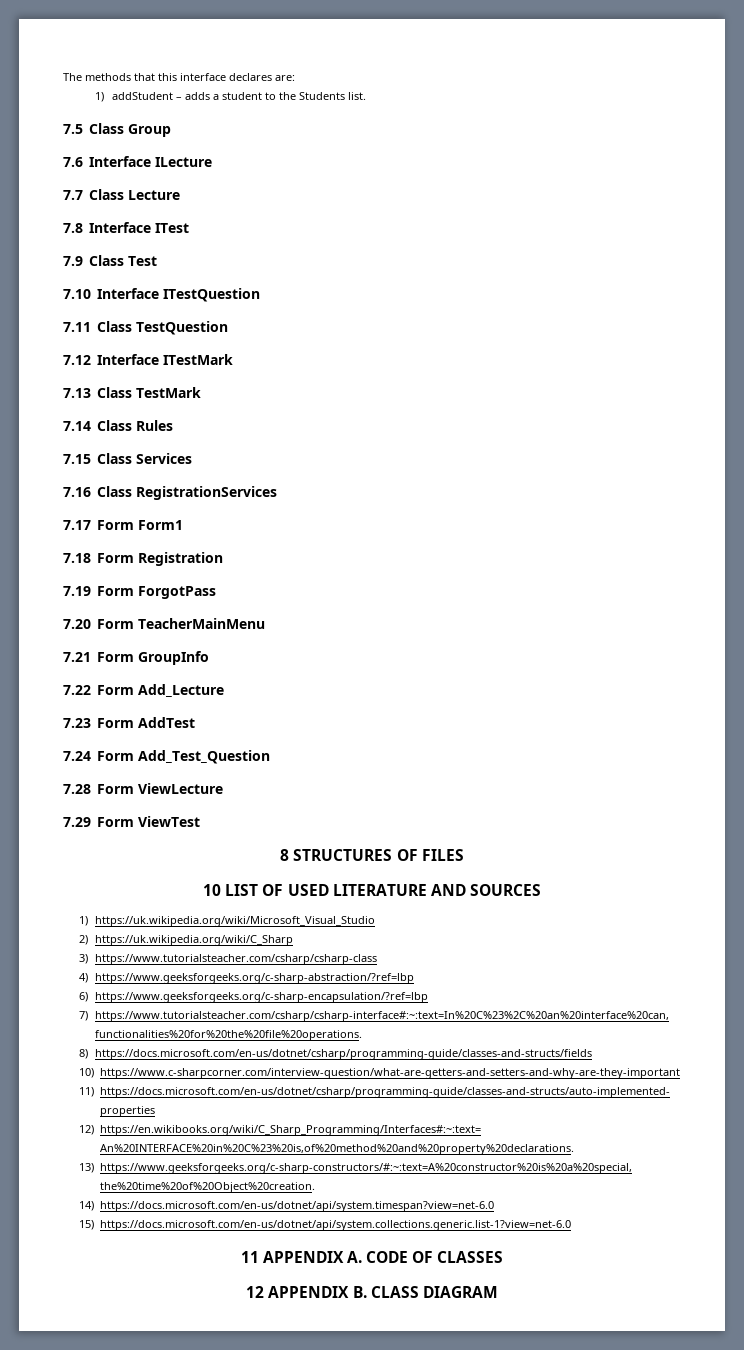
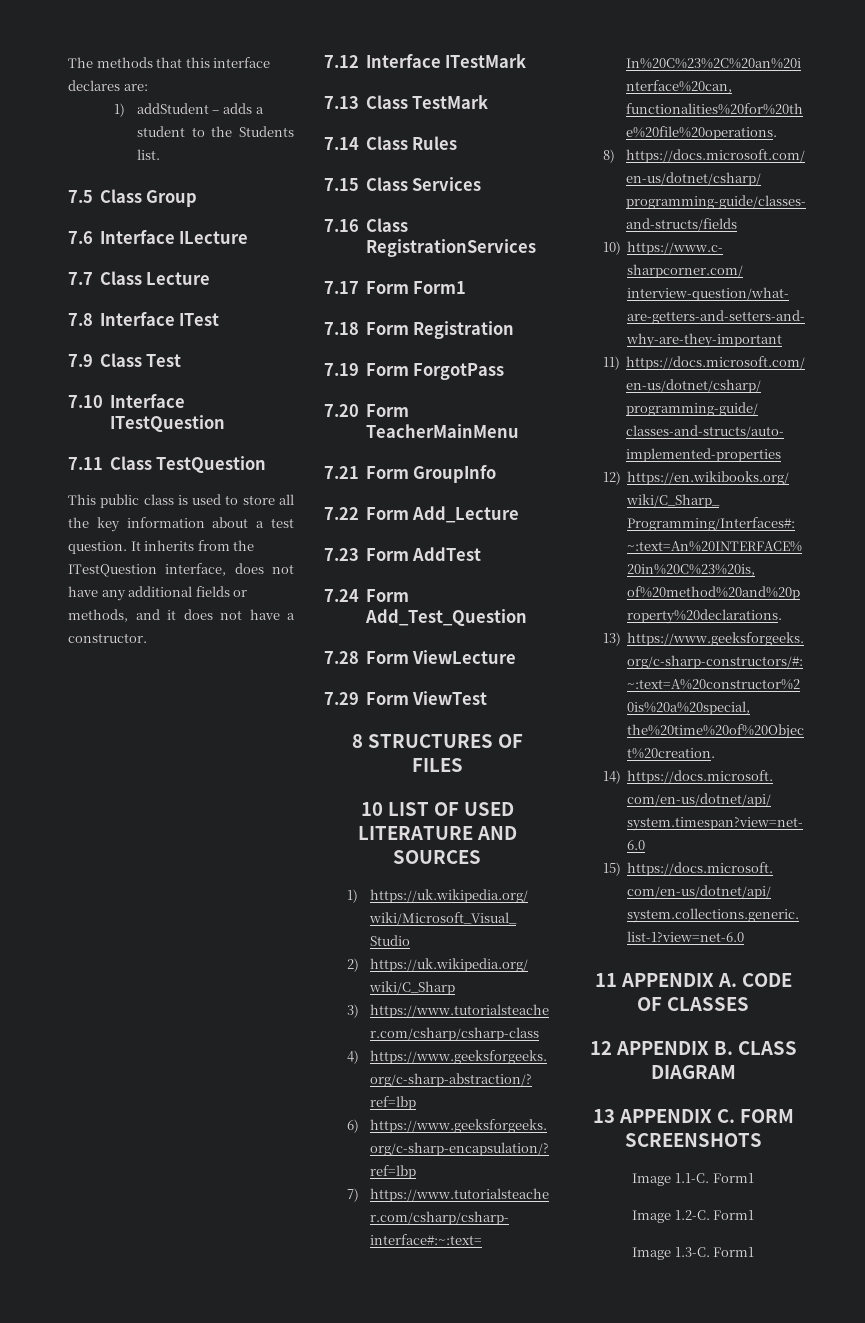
+ This public class is used to store all the key information about a test question. It inherits from the ITestQuestion interface, does not have any additional fields or methods, and it does not have a constructor.
+ 13 APPENDIX C. FORM SCREENSHOTS
+ Image 1.1-С. Form1
+ Image 1.2-С. Form1
+ Image 1.3-С. Form1

